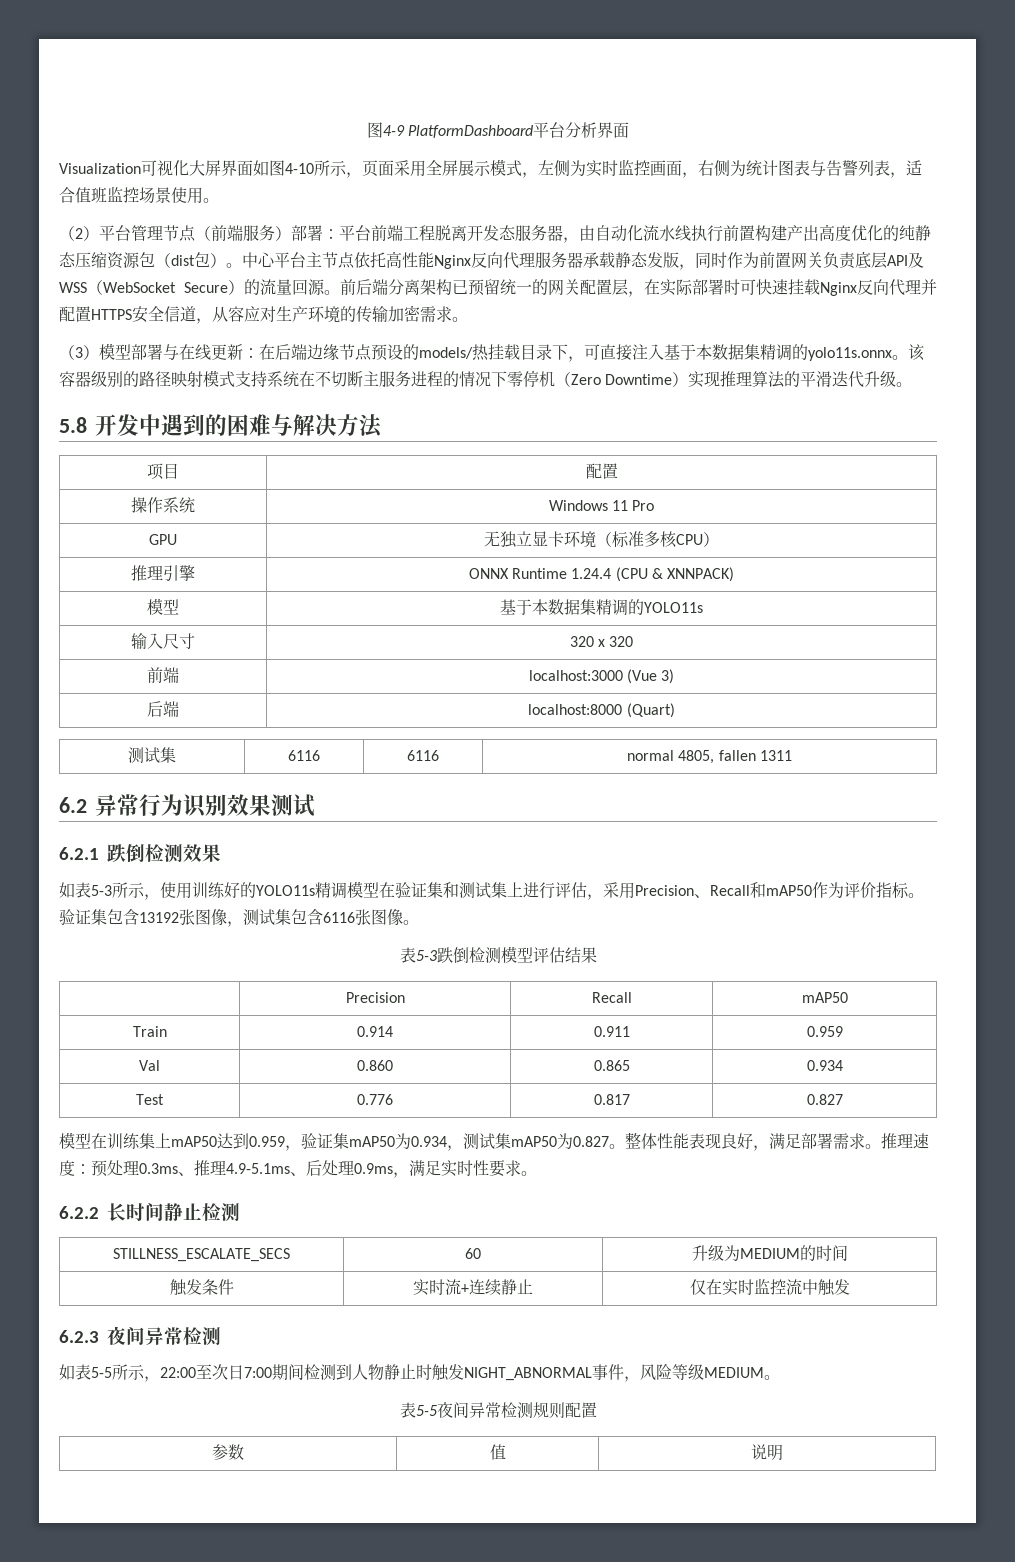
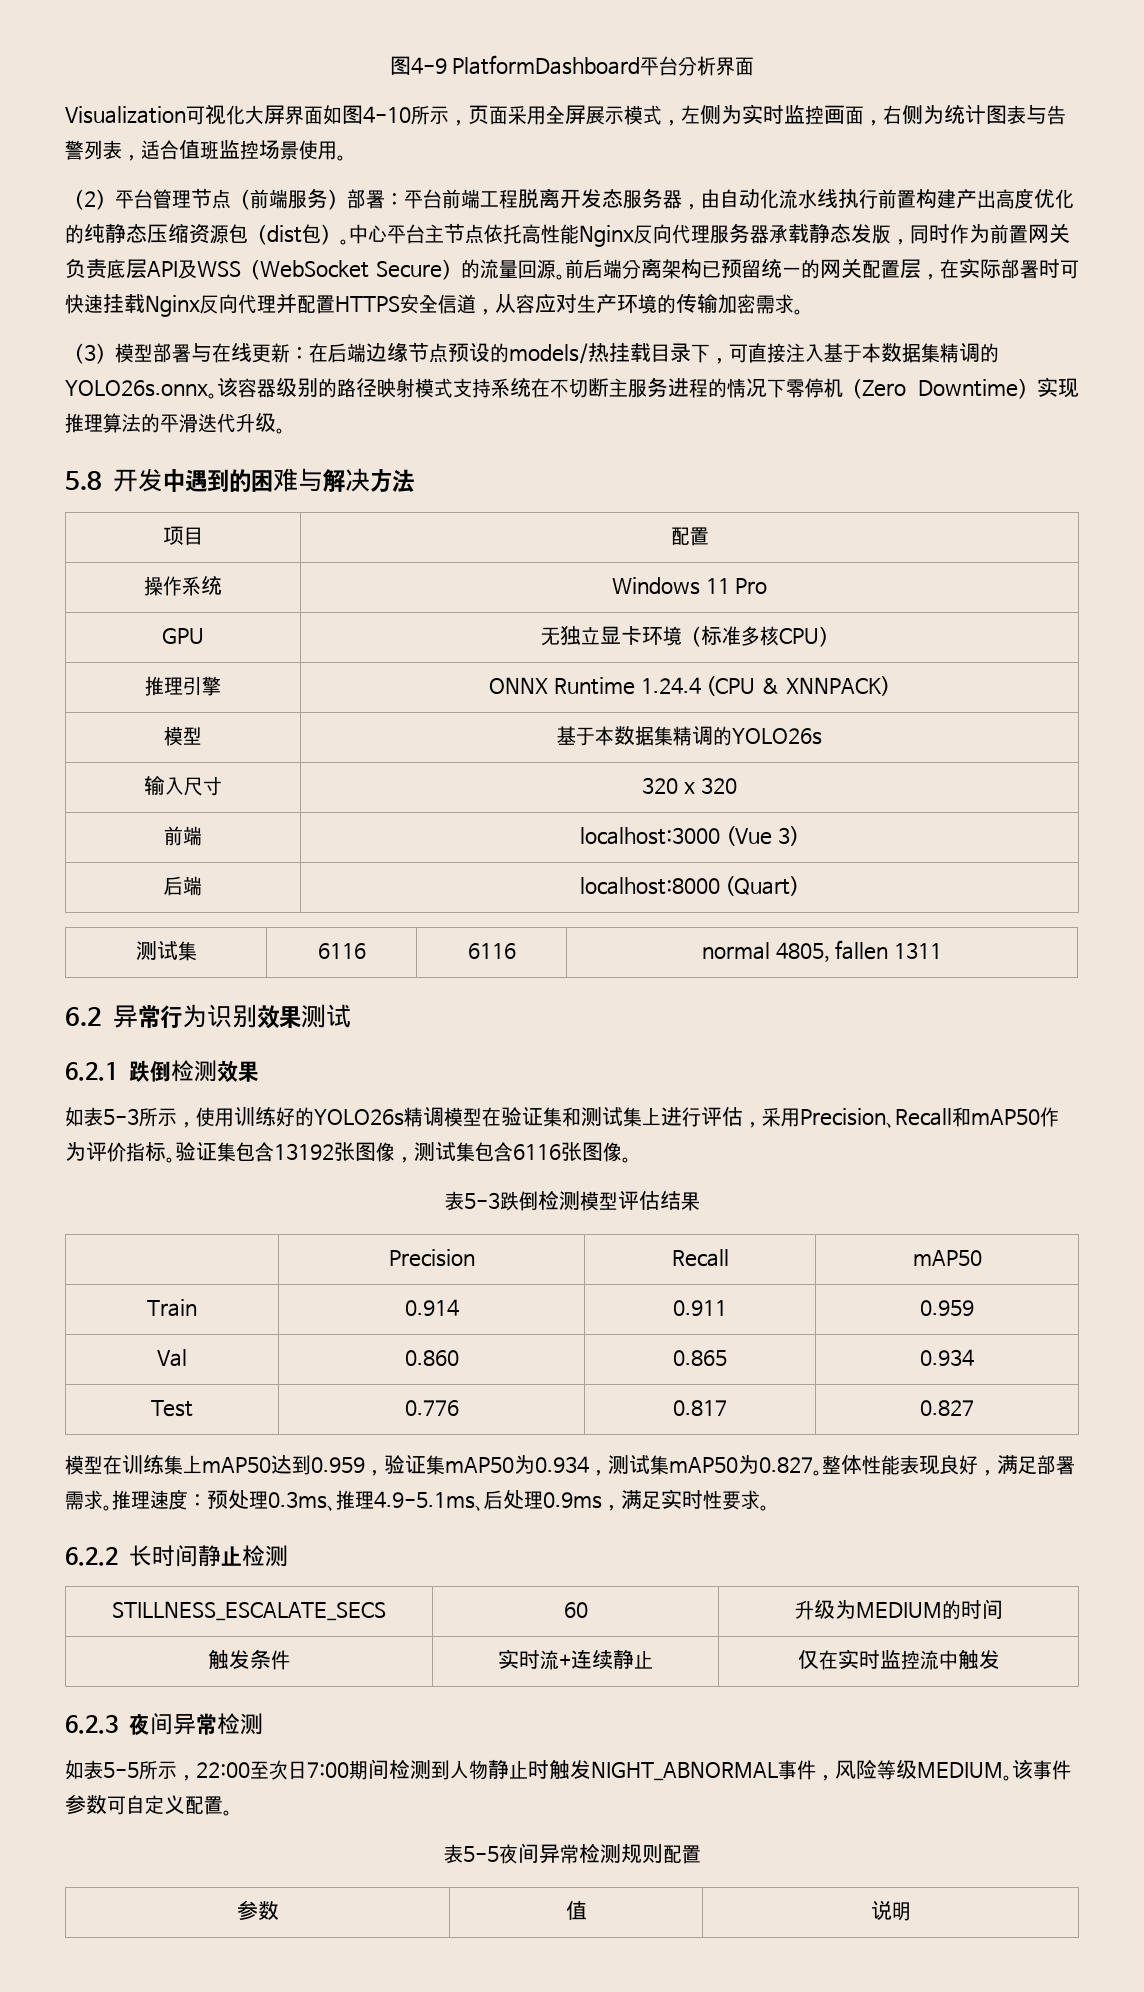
- （3）模型部署与在线更新：在后端边缘节点预设的models/热挂载目录下，可直接注入基于本数据集精调的yolo11s.onnx。
+ （3）模型部署与在线更新：在后端边缘节点预设的models/热挂载目录下，可直接注入基于本数据集精调的YOLO26s.onnx。
- 模型 | 基于本数据集精调的YOLO11s
+ 模型 | 基于本数据集精调的YOLO26s
- 如表5-3所示，使用训练好的YOLO11s精调模型在验证集和测试集上进行评估，采用Precision、Recall和mAP50作为评价指标。
+ 如表5-3所示，使用训练好的YOLO26s精调模型在验证集和测试集上进行评估，采用Precision、Recall和mAP50作为评价指标。
+ 该事件参数可自定义配置。

